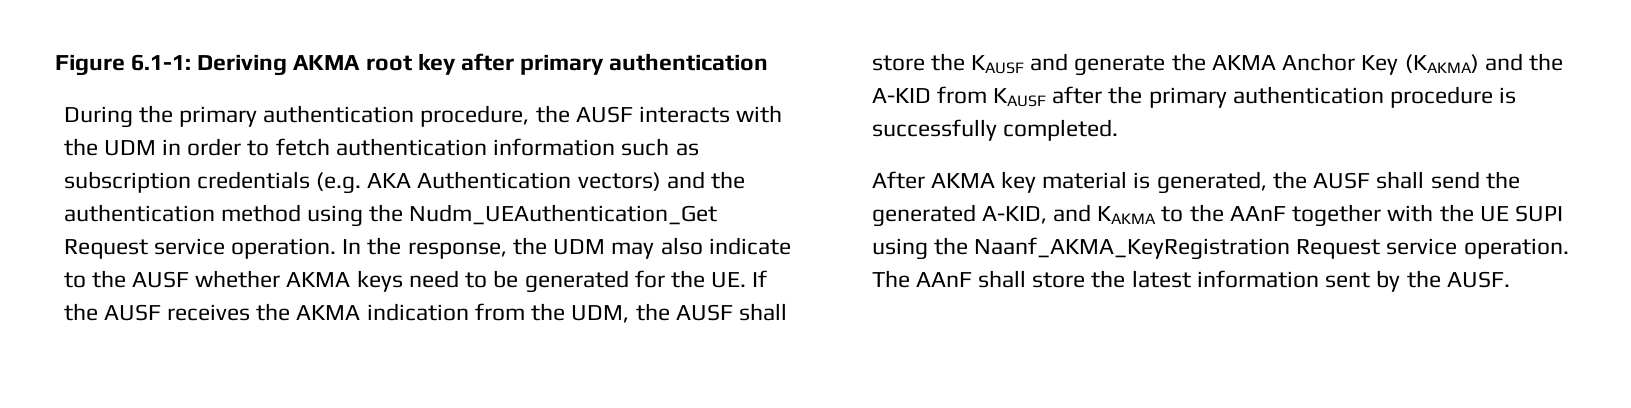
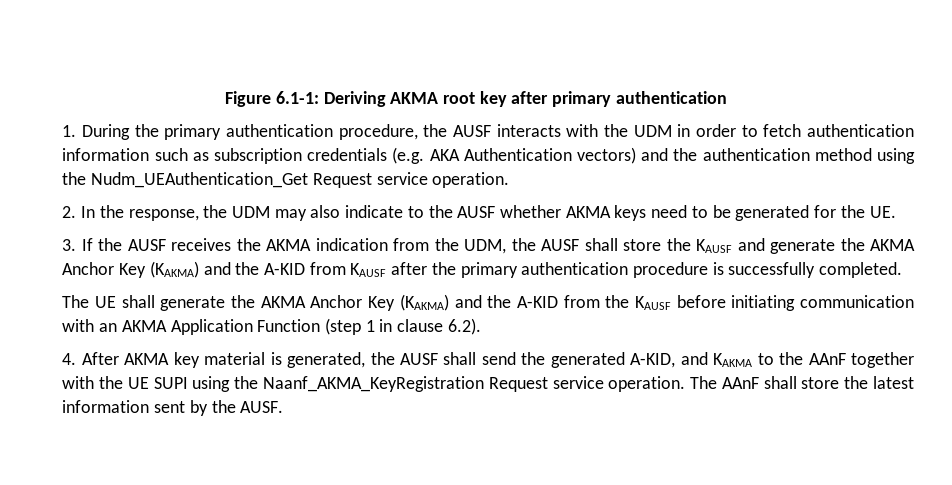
- During the primary authentication procedure, the AUSF interacts with the UDM in order to fetch authentication information such as subscription credentials (e.g. AKA Authentication vectors) and the authentication method using the Nudm_UEAuthentication_Get Request service operation. In the response, the UDM may also indicate to the AUSF whether AKMA keys need to be generated for the UE. If the AUSF receives the AKMA indication from the UDM, the AUSF shall store the KAUSF and generate the AKMA Anchor Key (KAKMA) and the A-KID from KAUSF after the primary authentication procedure is successfully completed.
+ 1. During the primary authentication procedure, the AUSF interacts with the UDM in order to fetch authentication information such as subscription credentials (e.g. AKA Authentication vectors) and the authentication method using the Nudm_UEAuthentication_Get Request service operation.
+ 2. In the response, the UDM may also indicate to the AUSF whether AKMA keys need to be generated for the UE.
+ 3. If the AUSF receives the AKMA indication from the UDM, the AUSF shall store the KAUSF and generate the AKMA Anchor Key (KAKMA) and the A-KID from KAUSF after the primary authentication procedure is successfully completed.
- After AKMA key material is generated, the AUSF shall send the generated A-KID, and KAKMA to the AAnF together with the UE SUPI using the Naanf_AKMA_KeyRegistration Request service operation.
+ The UE shall generate the AKMA Anchor Key (KAKMA) and the A-KID from the KAUSF before initiating communication with an AKMA Application Function (step 1 in clause 6.2).
+ 4. After AKMA key material is generated, the AUSF shall send the generated A-KID, and KAKMA to the AAnF together with the UE SUPI using the Naanf_AKMA_KeyRegistration Request service operation.

